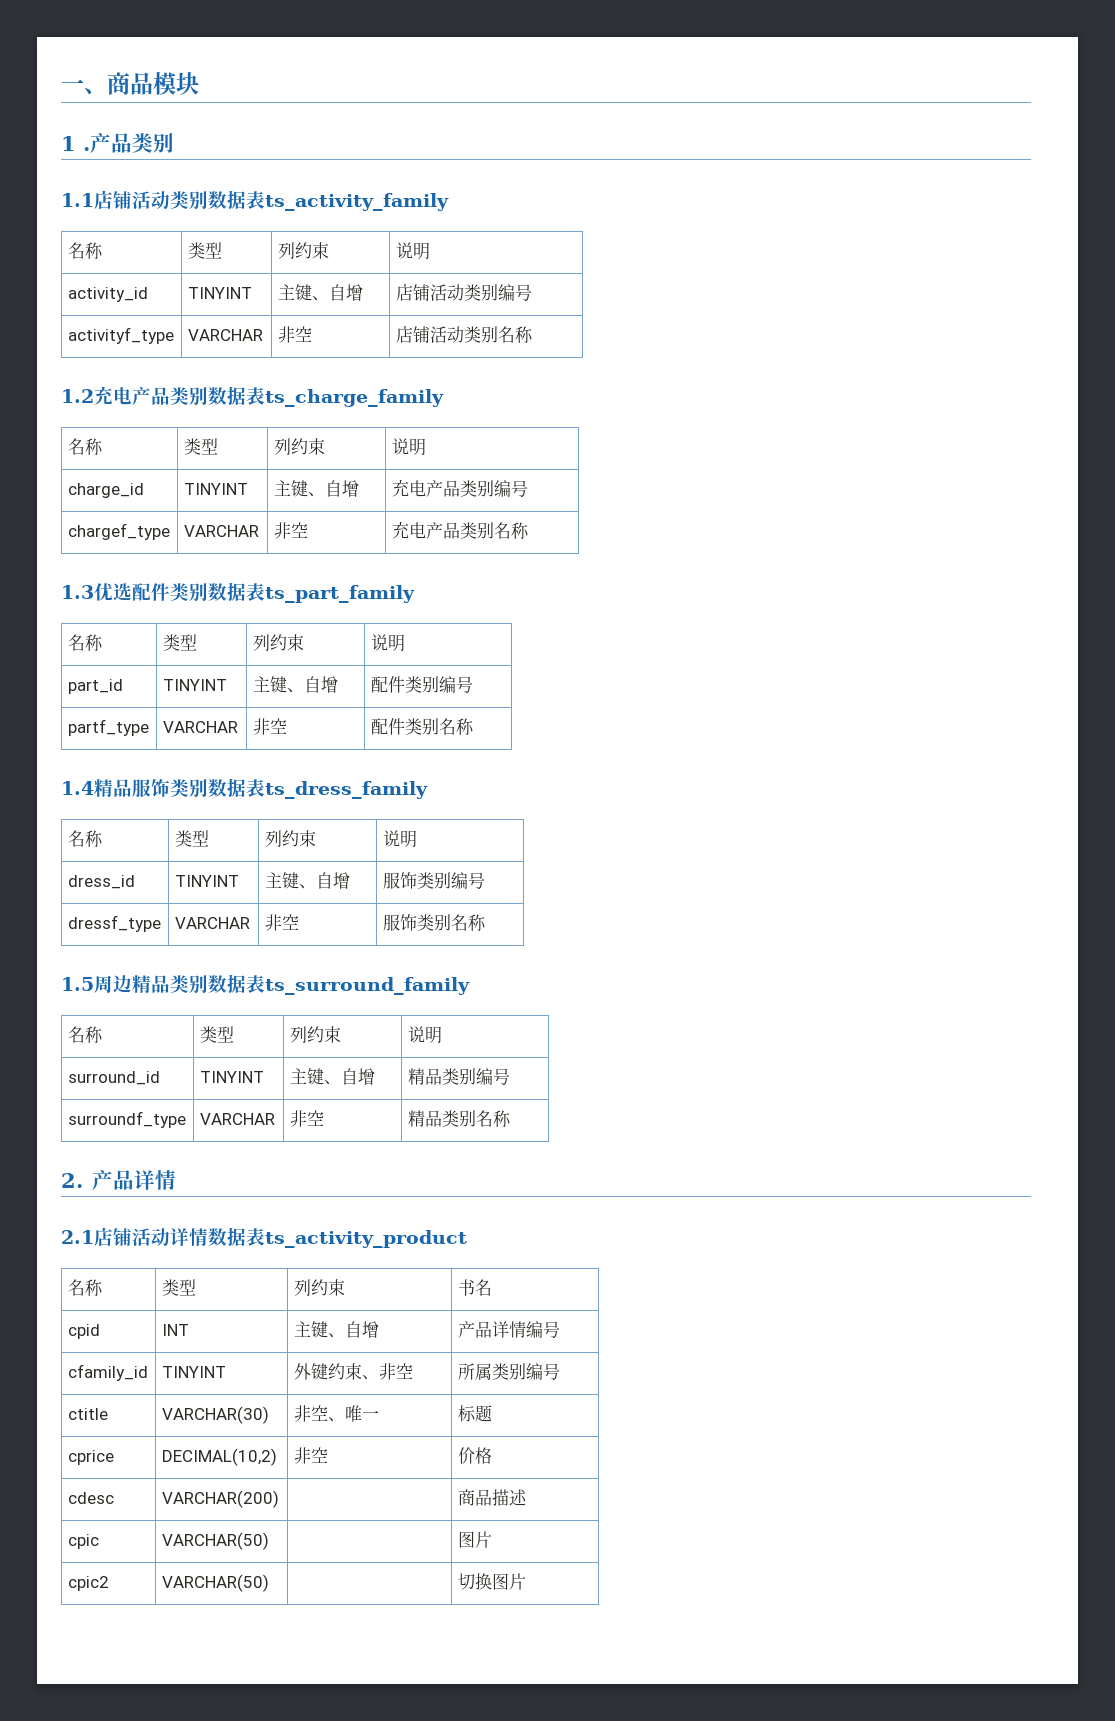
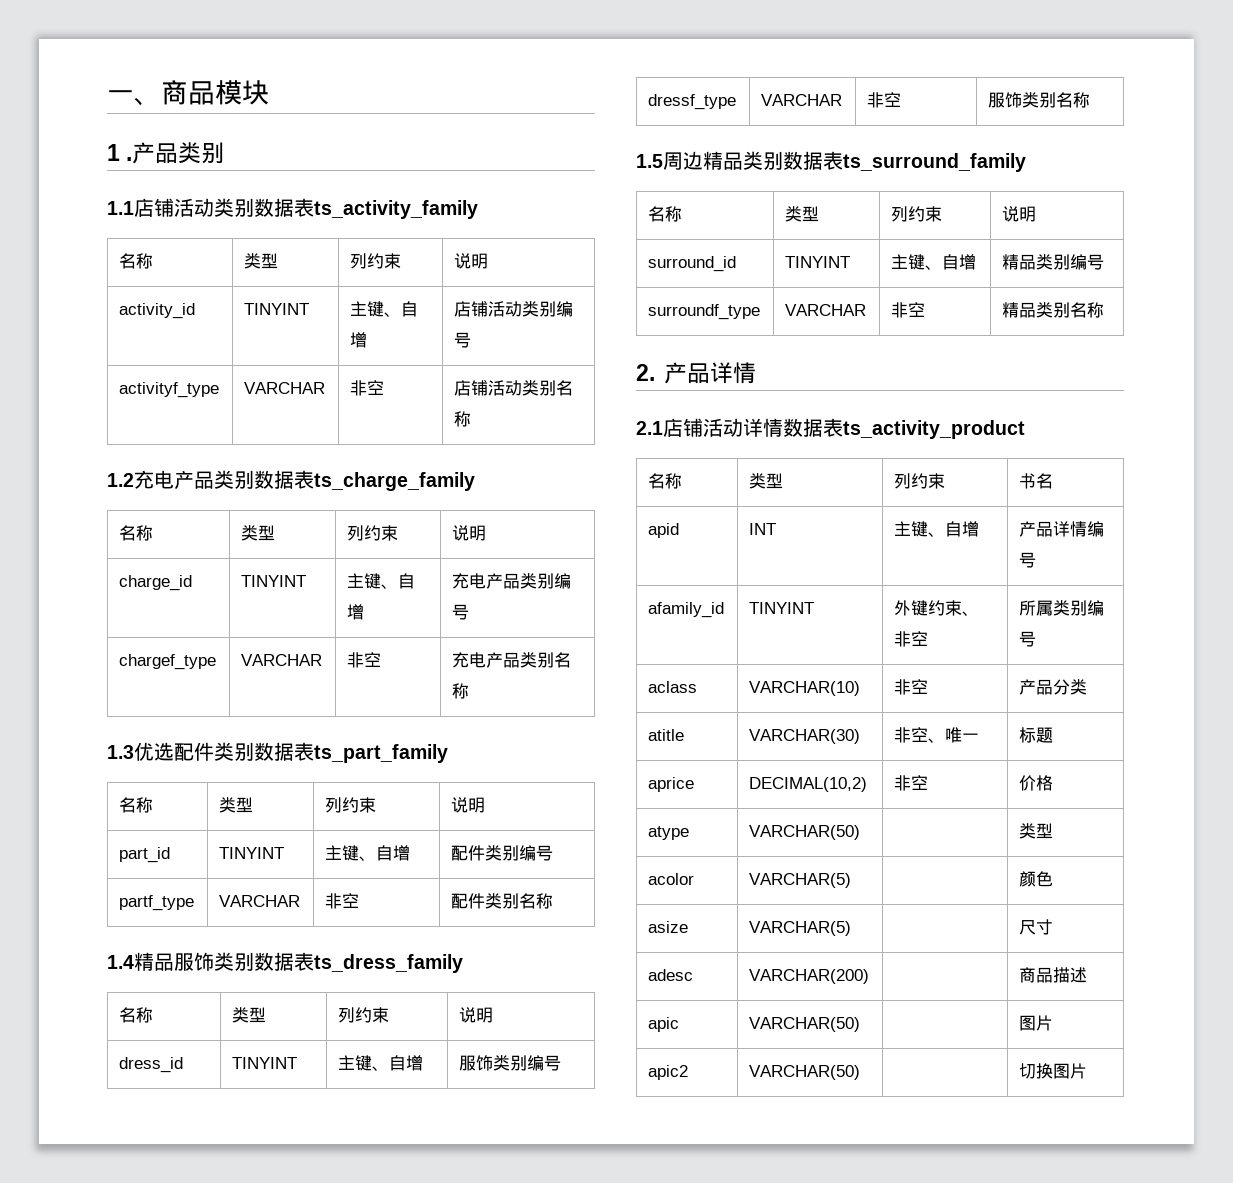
- cpid | INT | 主键、自增 | 产品详情编号
+ apid | INT | 主键、自增 | 产品详情编号
- cfamily_id | TINYINT | 外键约束、非空 | 所属类别编号
+ afamily_id | TINYINT | 外键约束、非空 | 所属类别编号
- ctitle | VARCHAR(30) | 非空、唯一 | 标题
+ aclass | VARCHAR(10) | 非空 | 产品分类
+ atitle | VARCHAR(30) | 非空、唯一 | 标题
- cprice | DECIMAL(10,2) | 非空 | 价格
+ aprice | DECIMAL(10,2) | 非空 | 价格
- cdesc | VARCHAR(200) | | 商品描述
+ atype | VARCHAR(50) | | 类型
+ acolor | VARCHAR(5) | | 颜色
+ asize | VARCHAR(5) | | 尺寸
+ adesc | VARCHAR(200) | | 商品描述
- cpic | VARCHAR(50) | | 图片
+ apic | VARCHAR(50) | | 图片
- cpic2 | VARCHAR(50) | | 切换图片
+ apic2 | VARCHAR(50) | | 切换图片

